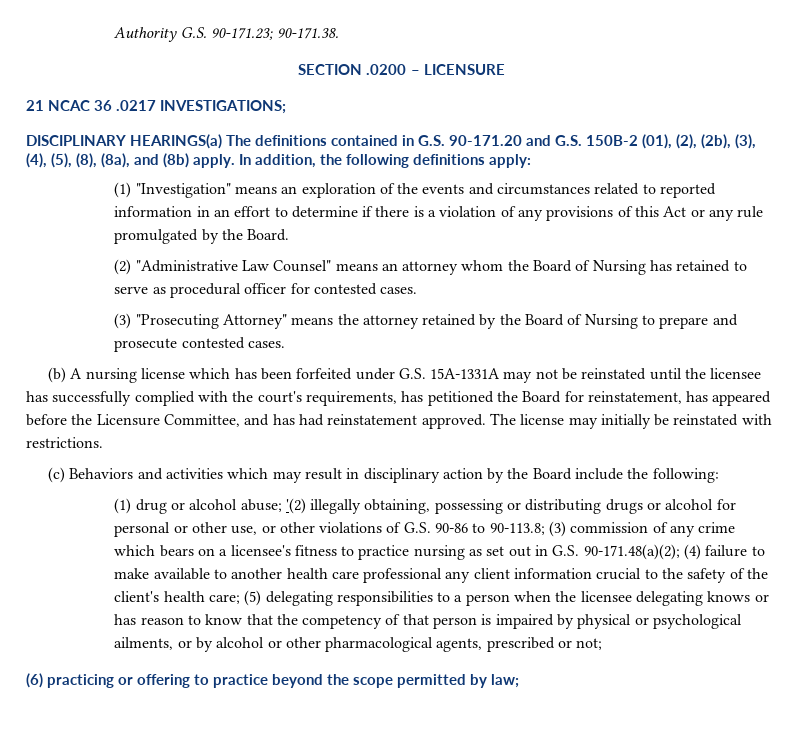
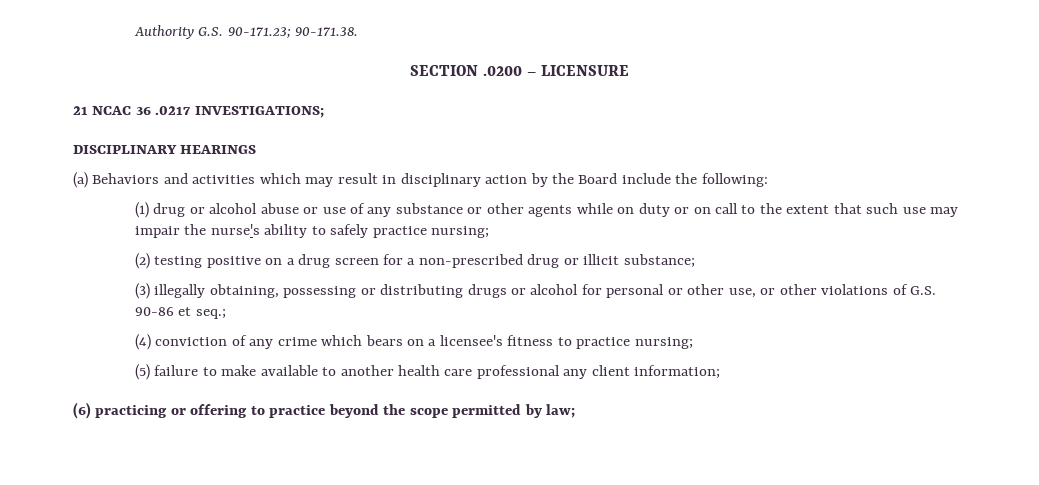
- DISCIPLINARY HEARINGS(a) The definitions contained in G.S. 90-171.20 and G.S. 150B-2 (01), (2), (2b), (3), (4), (5), (8), (8a), and (8b) apply. In addition, the following definitions apply:
- (1) "Investigation" means an exploration of the events and circumstances related to reported information in an effort to determine if there is a violation of any provisions of this Act or any rule promulgated by the Board.
- (2) "Administrative Law Counsel" means an attorney whom the Board of Nursing has retained to serve as procedural officer for contested cases.
- (3) "Prosecuting Attorney" means the attorney retained by the Board of Nursing to prepare and prosecute contested cases.
- (b) A nursing license which has been forfeited under G.S. 15A-1331A may not be reinstated until the licensee has successfully complied with the court's requirements, has petitioned the Board for reinstatement, has appeared before the Licensure Committee, and has had reinstatement approved. The license may initially be reinstated with restrictions.
- (c) Behaviors and activities which may result in disciplinary action by the Board include the following:
+ DISCIPLINARY HEARINGS
+ (a) Behaviors and activities which may result in disciplinary action by the Board include the following:
- (1) drug or alcohol abuse; '(2) illegally obtaining, possessing or distributing drugs or alcohol for personal or other use, or other violations of G.S. 90-86 to 90-113.8; (3) commission of any crime which bears on a licensee's fitness to practice nursing as set out in G.S. 90-171.48(a)(2); (4) failure to make available to another health care professional any client information crucial to the safety of the client's health care; (5) delegating responsibilities to a person when the licensee delegating knows or has reason to know that the competency of that person is impaired by physical or psychological ailments, or by alcohol or other pharmacological agents, prescribed or not;
+ (1) drug or alcohol abuse or use of any substance or other agents while on duty or on call to the extent that such use may impair the nurse's ability to safely practice nursing;
+ (2) testing positive on a drug screen for a non-prescribed drug or illicit substance;
+ (3) illegally obtaining, possessing or distributing drugs or alcohol for personal or other use, or other violations of G.S. 90-86 et seq.;
+ (4) conviction of any crime which bears on a licensee's fitness to practice nursing;
+ (5) failure to make available to another health care professional any client information;

